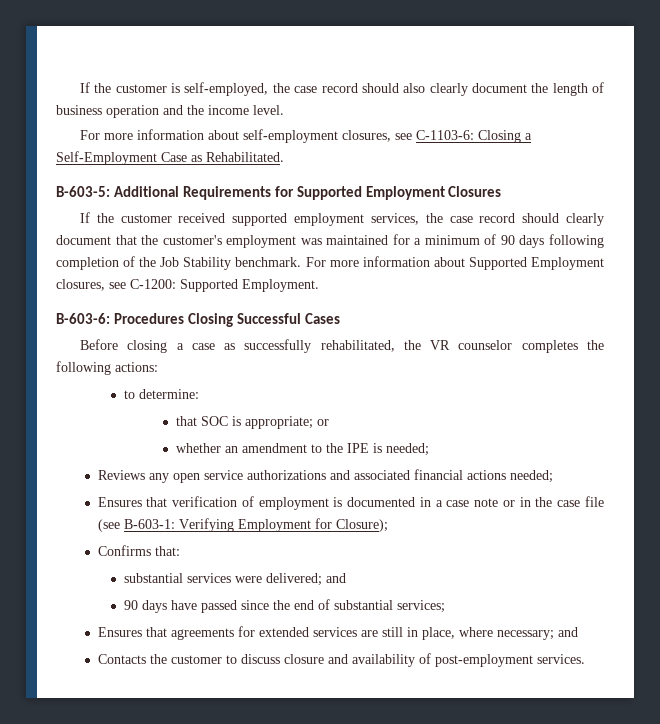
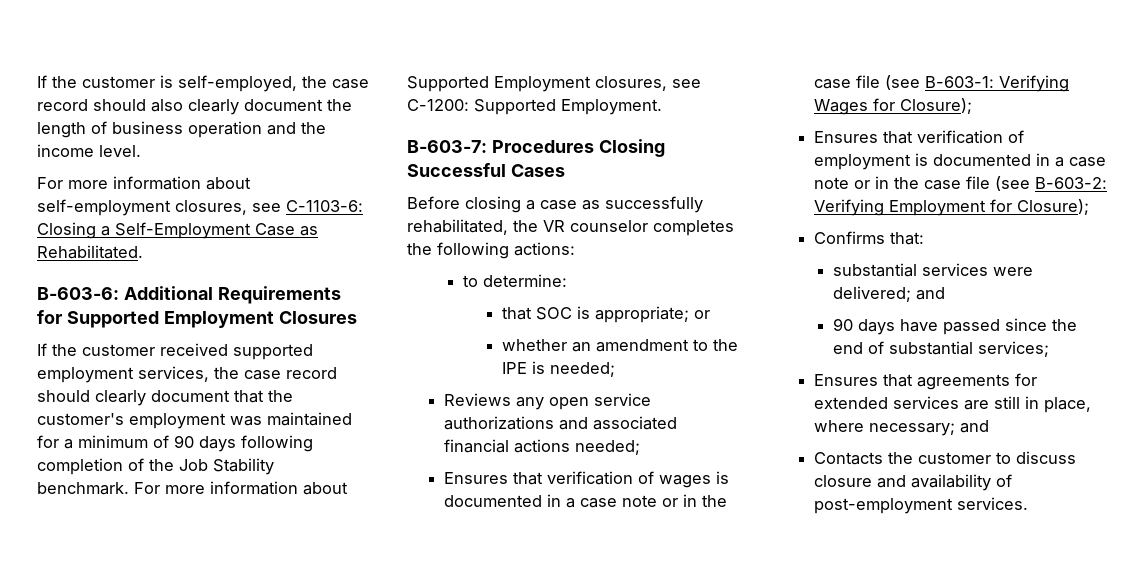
- B-603-5: Additional Requirements for Supported Employment Closures
+ B-603-6: Additional Requirements for Supported Employment Closures
- B-603-6: Procedures Closing Successful Cases
+ B-603-7: Procedures Closing Successful Cases
+ Ensures that verification of wages is documented in a case note or in the case file (see B-603-1: Verifying Wages for Closure);
- Ensures that verification of employment is documented in a case note or in the case file (see B-603-1: Verifying Employment for Closure);
+ Ensures that verification of employment is documented in a case note or in the case file (see B-603-2: Verifying Employment for Closure);

